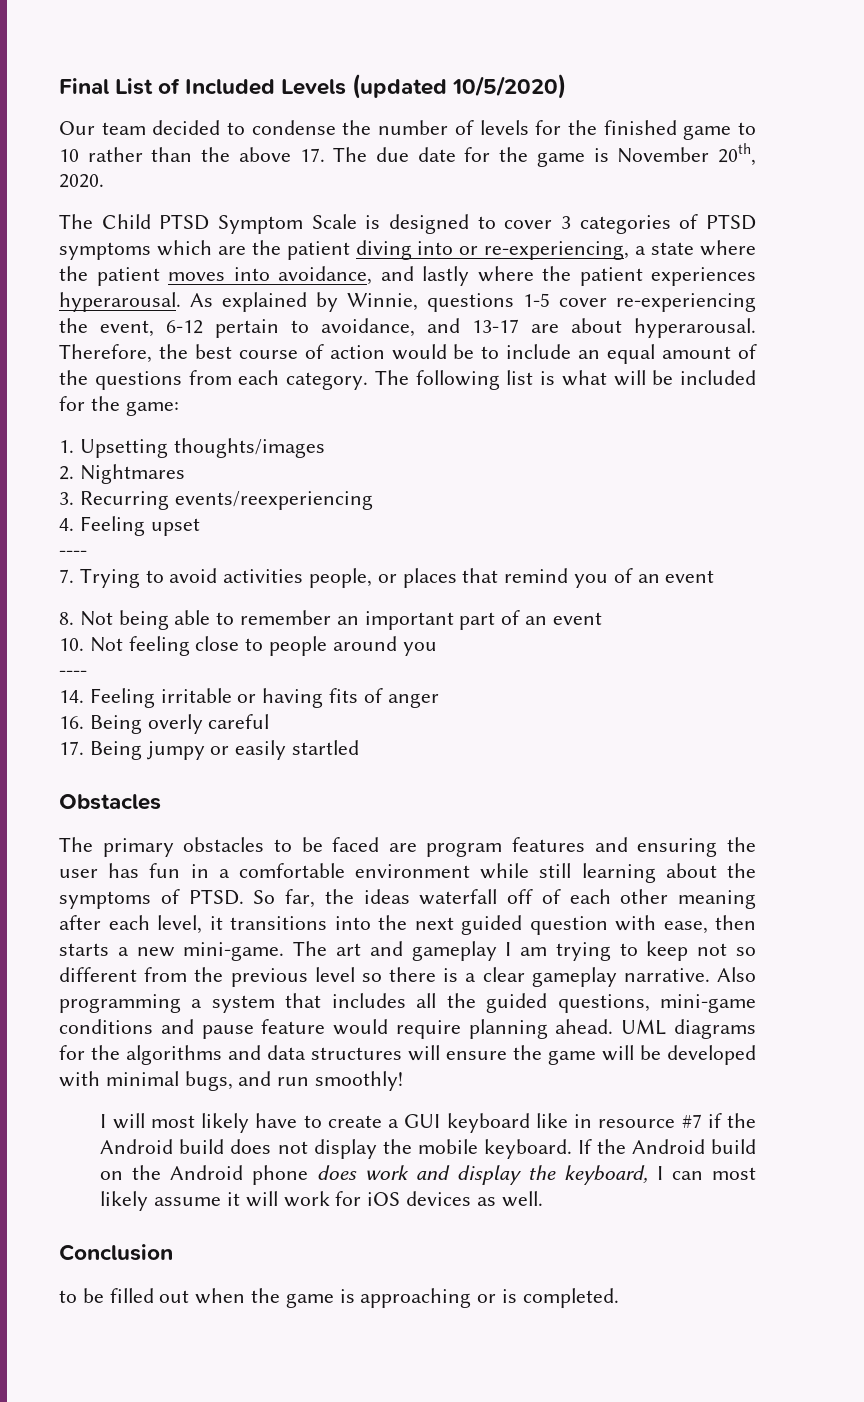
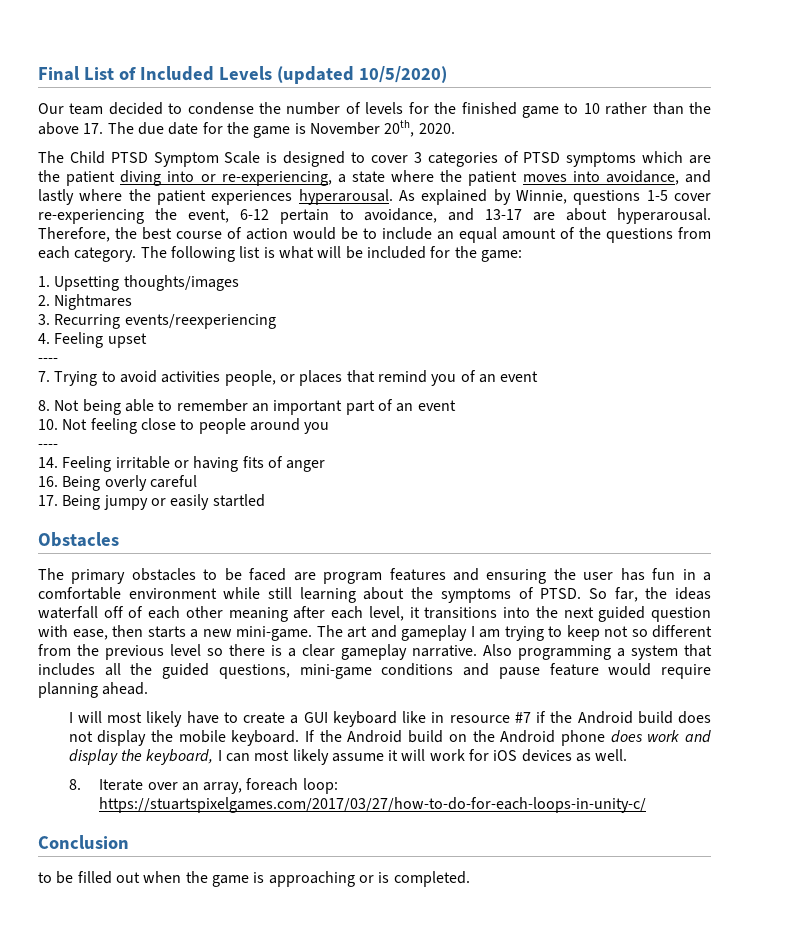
- UML diagrams for the algorithms and data structures will ensure the game will be developed with minimal bugs, and run smoothly!
+ 8. Iterate over an array, foreach loop: https://stuartspixelgames.com/2017/03/27/how-to-do-for-each-loops-in-unity-c/

